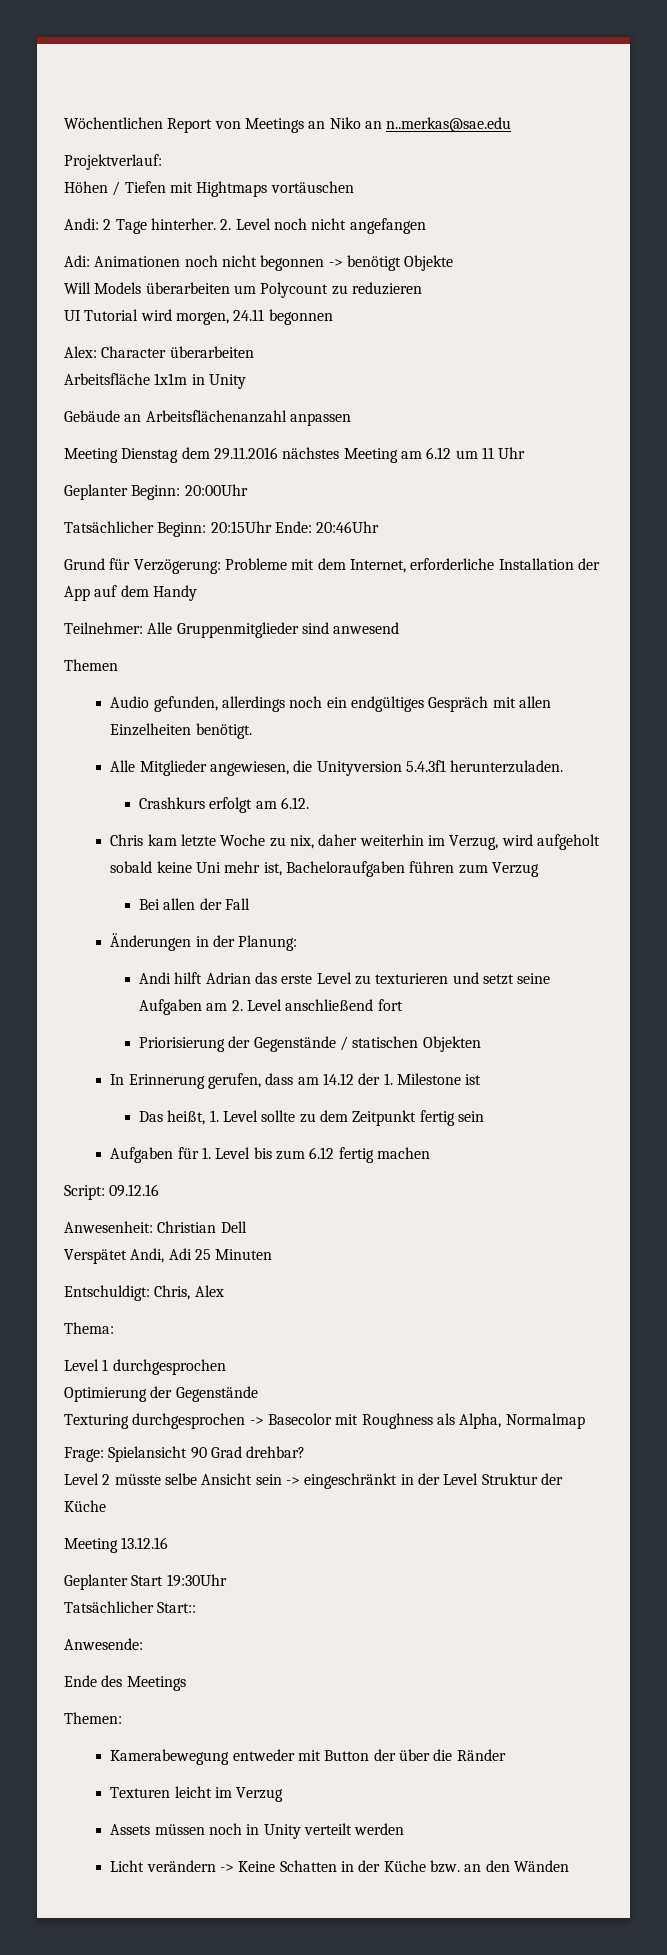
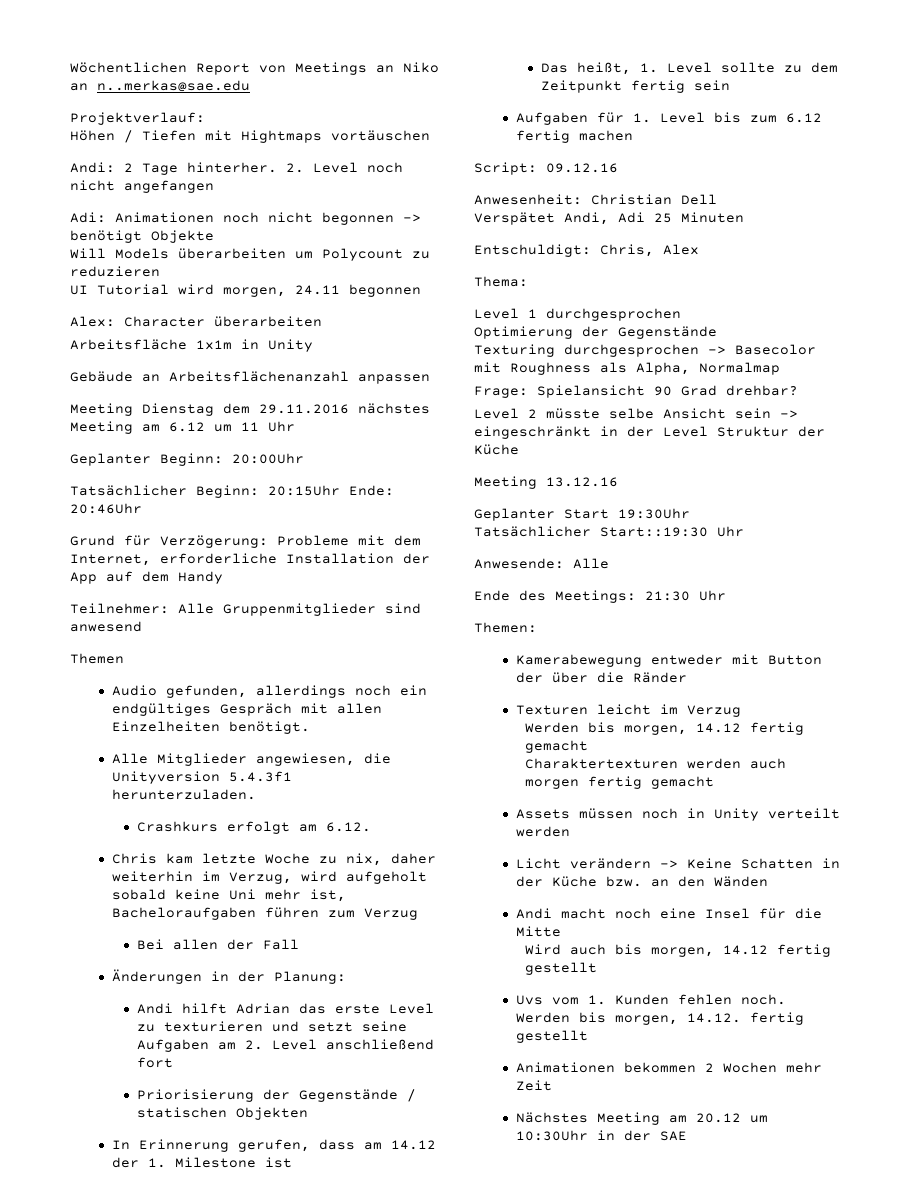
- Tatsächlicher Start::
+ Tatsächlicher Start::19:30 Uhr
- Anwesende:
+ Anwesende: Alle
- Ende des Meetings
+ Ende des Meetings: 21:30 Uhr
+ Werden bis morgen, 14.12 fertig gemacht
+ Charaktertexturen werden auch morgen fertig gemacht
+ Andi macht noch eine Insel für die Mitte
+ Wird auch bis morgen, 14.12 fertig gestellt
+ Uvs vom 1. Kunden fehlen noch. Werden bis morgen, 14.12. fertig gestellt
+ Animationen bekommen 2 Wochen mehr Zeit
+ Nächstes Meeting am 20.12 um 10:30Uhr in der SAE

